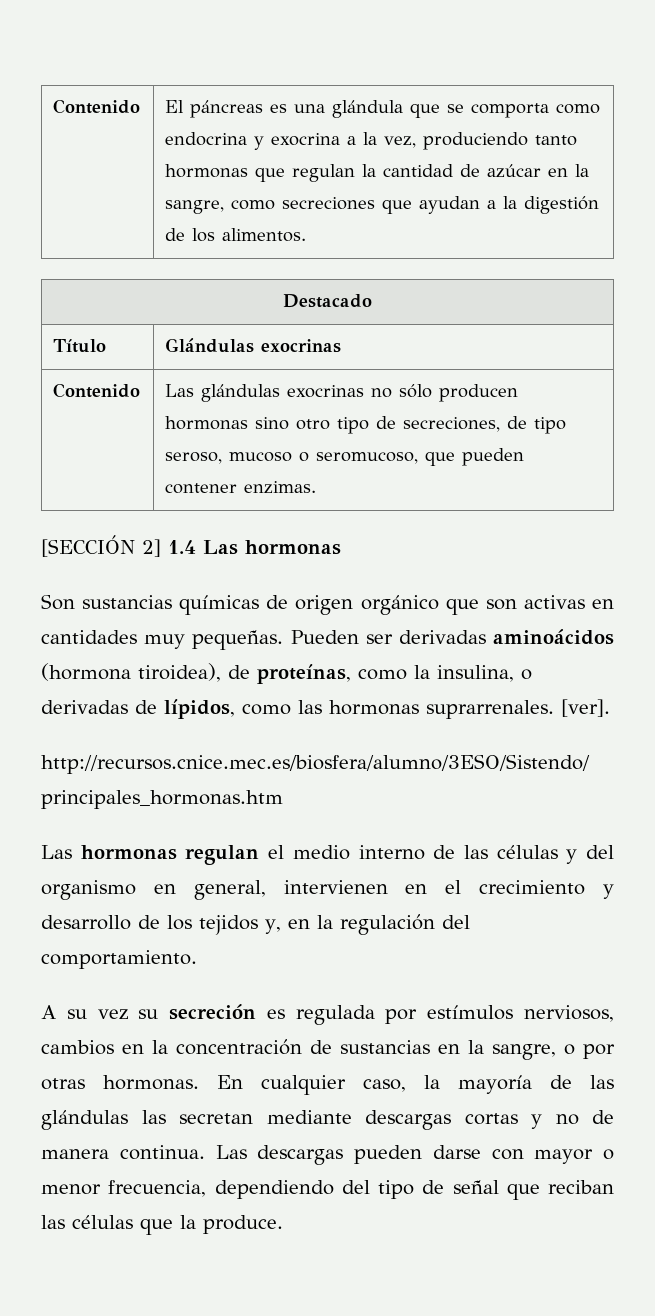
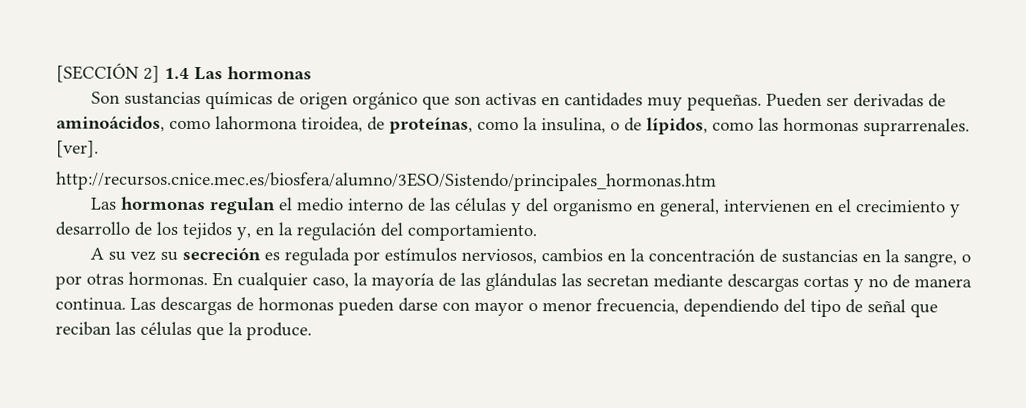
- Contenido | El páncreas es una glándula que se comporta como endocrina y exocrina a la vez, produciendo tanto hormonas que regulan la cantidad de azúcar en la sangre, como secreciones que ayudan a la digestión de los alimentos.
- Destacado
- Título | Glándulas exocrinas
- Contenido | Las glándulas exocrinas no sólo producen hormonas sino otro tipo de secreciones, de tipo seroso, mucoso o seromucoso, que pueden contener enzimas.
- Pueden ser derivadas aminoácidos (hormona tiroidea), de proteínas, como la insulina, o derivadas de lípidos, como las hormonas suprarrenales.
+ Pueden ser derivadas de aminoácidos, como lahormona tiroidea, de proteínas, como la insulina, o de lípidos, como las hormonas suprarrenales.
- Las descargas pueden darse con mayor o menor frecuencia, dependiendo del tipo de señal que reciban las células que la produce.
+ Las descargas de hormonas pueden darse con mayor o menor frecuencia, dependiendo del tipo de señal que reciban las células que la produce.

